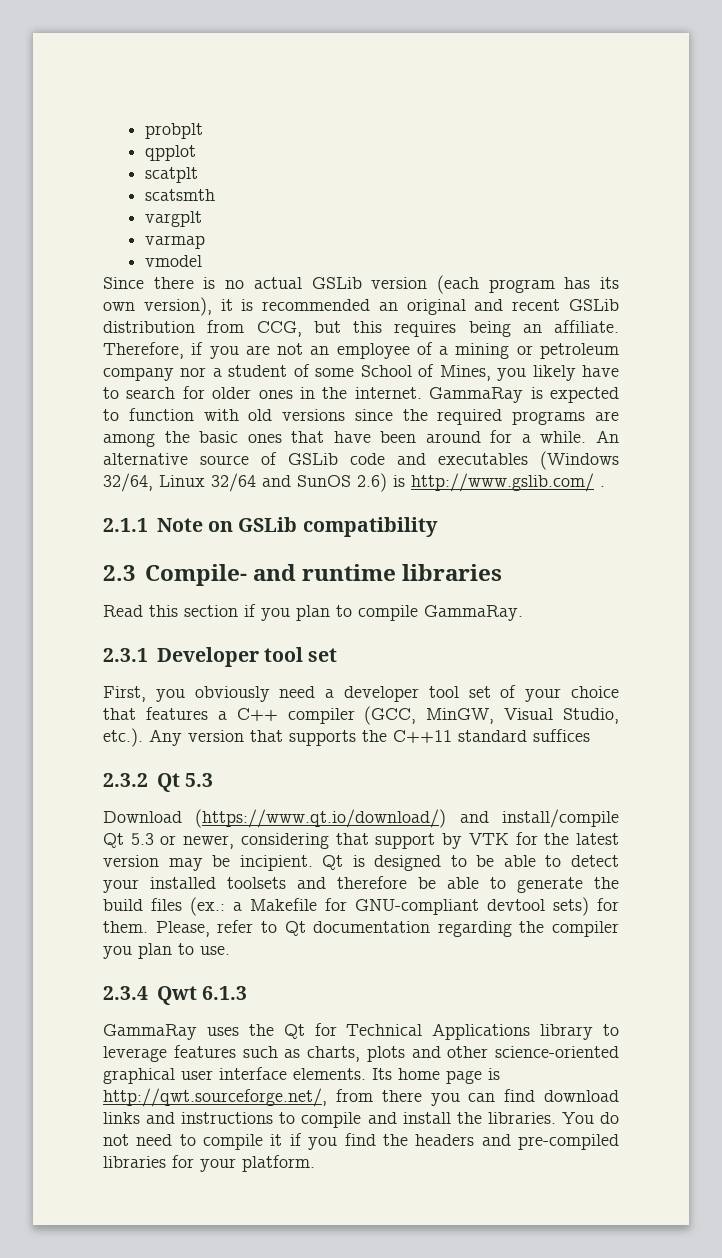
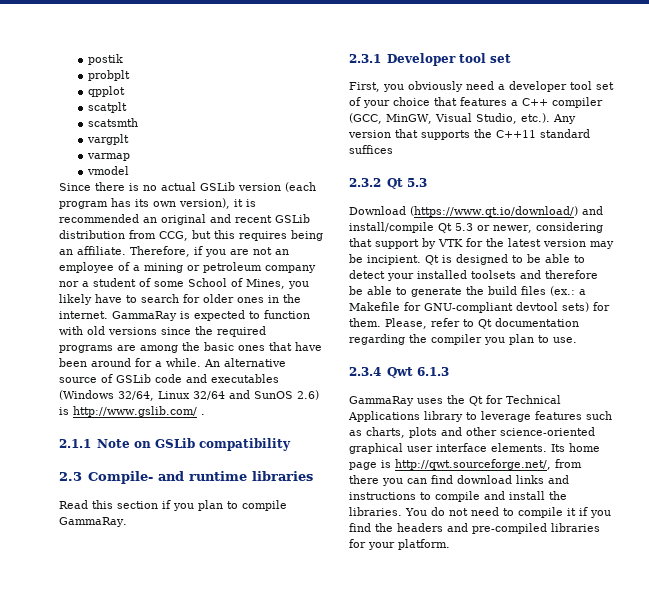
+ postik

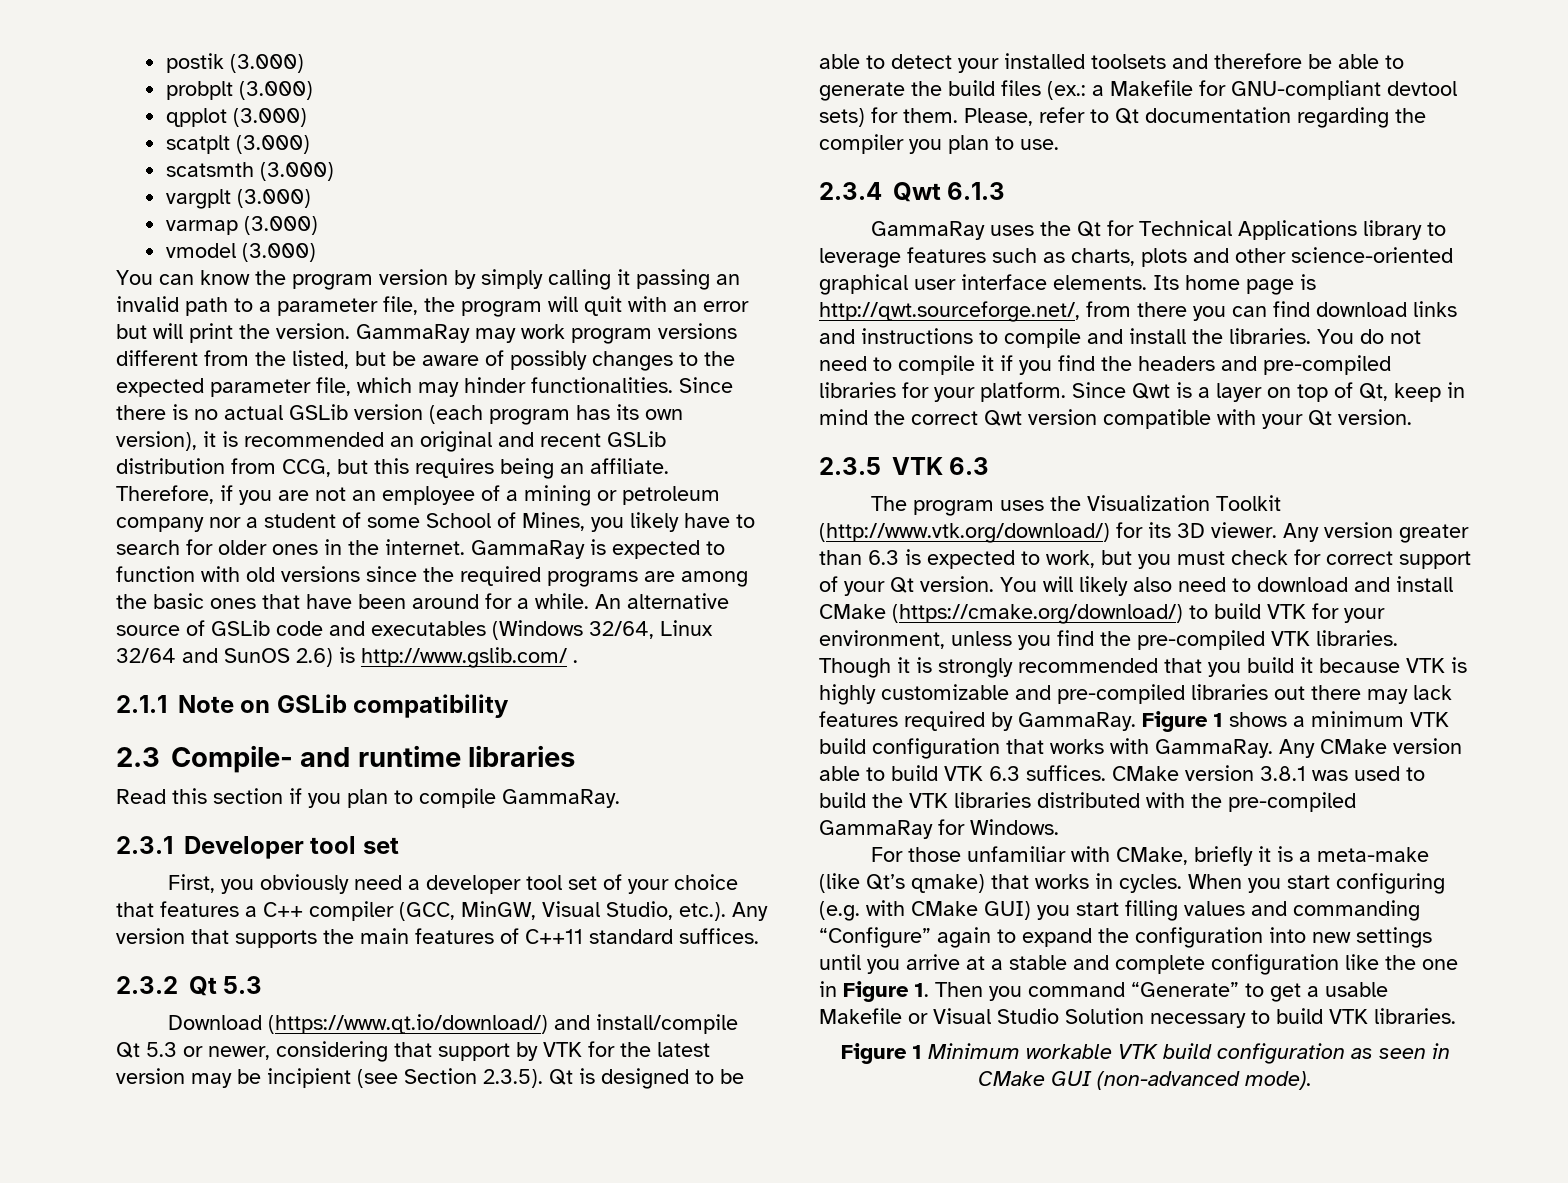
- postik
+ postik (3.000)
- probplt
+ probplt (3.000)
- qpplot
+ qpplot (3.000)
- scatplt
+ scatplt (3.000)
- scatsmth
+ scatsmth (3.000)
- vargplt
+ vargplt (3.000)
- varmap
+ varmap (3.000)
- vmodel
- Since there is no actual GSLib version (each program has its own version), it is recommended an original and recent GSLib distribution from CCG, but this requires being an affiliate.
+ vmodel (3.000)
+ You can know the program version by simply calling it passing an invalid path to a parameter file, the program will quit with an error but will print the version. GammaRay may work program versions different from the listed, but be aware of possibly changes to the expected parameter file, which may hinder functionalities. Since there is no actual GSLib version (each program has its own version), it is recommended an original and recent GSLib distribution from CCG, but this requires being an affiliate.
- First, you obviously need a developer tool set of your choice that features a C++ compiler (GCC, MinGW, Visual Studio, etc.). Any version that supports the C++11 standard suffices
+ First, you obviously need a developer tool set of your choice that features a C++ compiler (GCC, MinGW, Visual Studio, etc.). Any version that supports the main features of C++11 standard suffices.
- Download (https://www.qt.io/download/) and install/compile Qt 5.3 or newer, considering that support by VTK for the latest version may be incipient. Qt is designed to be able to detect your installed toolsets and therefore be able to generate the build files (ex.: a Makefile for GNU-compliant devtool sets) for them.
+ Download (https://www.qt.io/download/) and install/compile Qt 5.3 or newer, considering that support by VTK for the latest version may be incipient (see Section 2.3.5). Qt is designed to be able to detect your installed toolsets and therefore be able to generate the build files (ex.: a Makefile for GNU-compliant devtool sets) for them.
+ Since Qwt is a layer on top of Qt, keep in mind the correct Qwt version compatible with your Qt version.
+ 2.3.5 VTK 6.3
+ The program uses the Visualization Toolkit (http://www.vtk.org/download/) for its 3D viewer. Any version greater than 6.3 is expected to work, but you must check for correct support of your Qt version. You will likely also need to download and install CMake (https://cmake.org/download/) to build VTK for your environment, unless you find the pre-compiled VTK libraries. Though it is strongly recommended that you build it because VTK is highly customizable and pre-compiled libraries out there may lack features required by GammaRay. Figure 1 shows a minimum VTK build configuration that works with GammaRay. Any CMake version able to build VTK 6.3 suffices. CMake version 3.8.1 was used to build the VTK libraries distributed with the pre-compiled GammaRay for Windows.
+ For those unfamiliar with CMake, briefly it is a meta-make (like Qt’s qmake) that works in cycles. When you start configuring (e.g. with CMake GUI) you start filling values and commanding “Configure” again to expand the configuration into new settings until you arrive at a stable and complete configuration like the one in Figure 1. Then you command “Generate” to get a usable Makefile or Visual Studio Solution necessary to build VTK libraries.
+ Figure 1 Minimum workable VTK build configuration as seen in CMake GUI (non-advanced mode).

